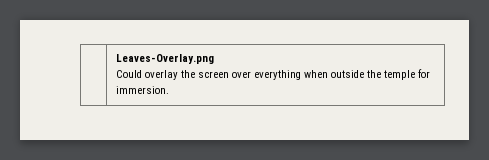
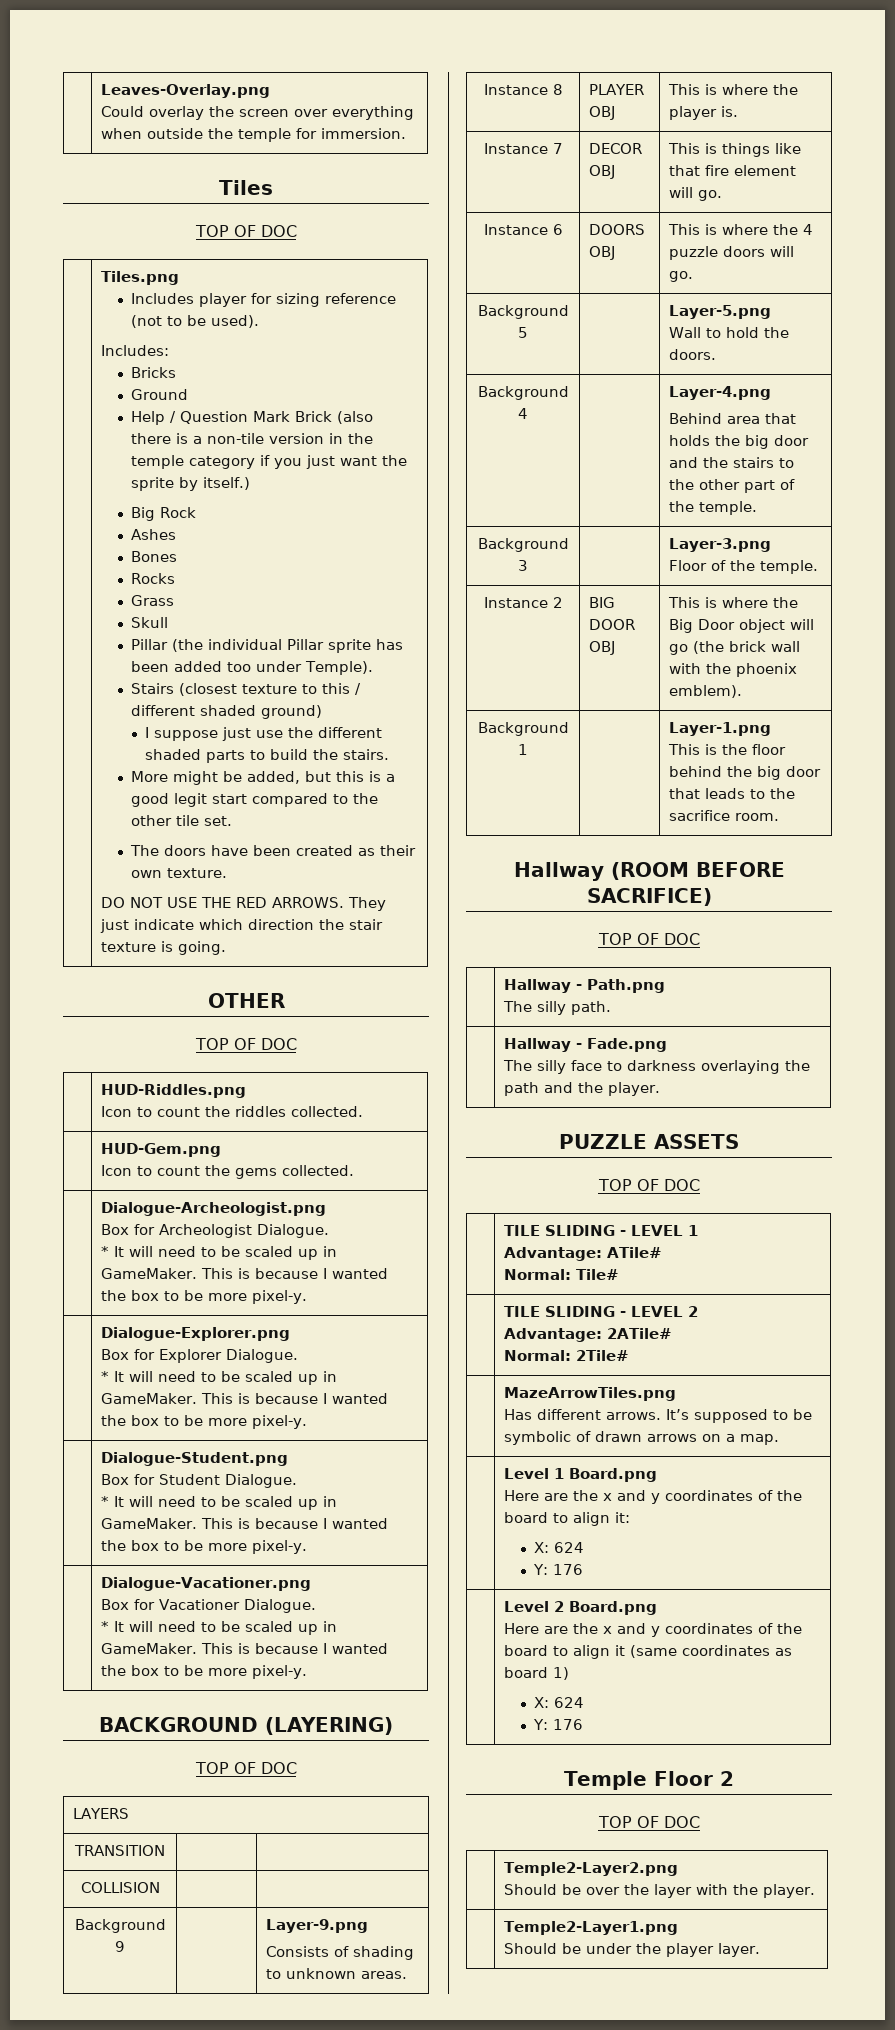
+ Tiles
+ TOP OF DOC
+ | Tiles.png
+ Includes player for sizing reference (not to be used).
+ Includes:
+ Bricks
+ Ground
+ Help / Question Mark Brick (also there is a non-tile version in the temple category if you just want the sprite by itself.)
+ Big Rock
+ Ashes
+ Bones
+ Rocks
+ Grass
+ Skull
+ Pillar (the individual Pillar sprite has been added too under Temple).
+ Stairs (closest texture to this / different shaded ground)
+ I suppose just use the different shaded parts to build the stairs.
+ More might be added, but this is a good legit start compared to the other tile set.
+ The doors have been created as their own texture.
+ DO NOT USE THE RED ARROWS. They just indicate which direction the stair texture is going.
+ OTHER
+ TOP OF DOC
+ | HUD-Riddles.png
+ Icon to count the riddles collected.
+ | HUD-Gem.png
+ Icon to count the gems collected.
+ | Dialogue-Archeologist.png
+ Box for Archeologist Dialogue.
+ * It will need to be scaled up in GameMaker. This is because I wanted the box to be more pixel-y.
+ | Dialogue-Explorer.png
+ Box for Explorer Dialogue.
+ * It will need to be scaled up in GameMaker. This is because I wanted the box to be more pixel-y.
+ | Dialogue-Student.png
+ Box for Student Dialogue.
+ * It will need to be scaled up in GameMaker. This is because I wanted the box to be more pixel-y.
+ | Dialogue-Vacationer.png
+ Box for Vacationer Dialogue.
+ * It will need to be scaled up in GameMaker. This is because I wanted the box to be more pixel-y.
+ BACKGROUND (LAYERING)
+ TOP OF DOC
+ LAYERS
+ TRANSITION | |
+ COLLISION | |
+ Background 9 | | Layer-9.png
+ Consists of shading to unknown areas.
+ Instance 8 | PLAYER OBJ | This is where the player is.
+ Instance 7 | DECOR OBJ | This is things like that fire element will go.
+ Instance 6 | DOORS OBJ | This is where the 4 puzzle doors will go.
+ Background 5 | | Layer-5.png
+ Wall to hold the doors.
+ Background 4 | | Layer-4.png
+ Behind area that holds the big door and the stairs to the other part of the temple.
+ Background 3 | | Layer-3.png
+ Floor of the temple.
+ Instance 2 | BIG DOOR OBJ | This is where the Big Door object will go (the brick wall with the phoenix emblem).
+ Background 1 | | Layer-1.png
+ This is the floor behind the big door that leads to the sacrifice room.
+ Hallway (ROOM BEFORE SACRIFICE)
+ TOP OF DOC
+ | Hallway - Path.png
+ The silly path.
+ | Hallway - Fade.png
+ The silly face to darkness overlaying the path and the player.
+ PUZZLE ASSETS
+ TOP OF DOC
+ | TILE SLIDING - LEVEL 1
+ Advantage: ATile#
+ Normal: Tile#
+ | TILE SLIDING - LEVEL 2
+ Advantage: 2ATile#
+ Normal: 2Tile#
+ | MazeArrowTiles.png
+ Has different arrows. It’s supposed to be symbolic of drawn arrows on a map.
+ | Level 1 Board.png
+ Here are the x and y coordinates of the board to align it:
+ X: 624
+ Y: 176
+ | Level 2 Board.png
+ Here are the x and y coordinates of the board to align it (same coordinates as board 1)
+ X: 624
+ Y: 176
+ Temple Floor 2
+ TOP OF DOC
+ | Temple2-Layer2.png
+ Should be over the layer with the player.
+ | Temple2-Layer1.png
+ Should be under the player layer.

